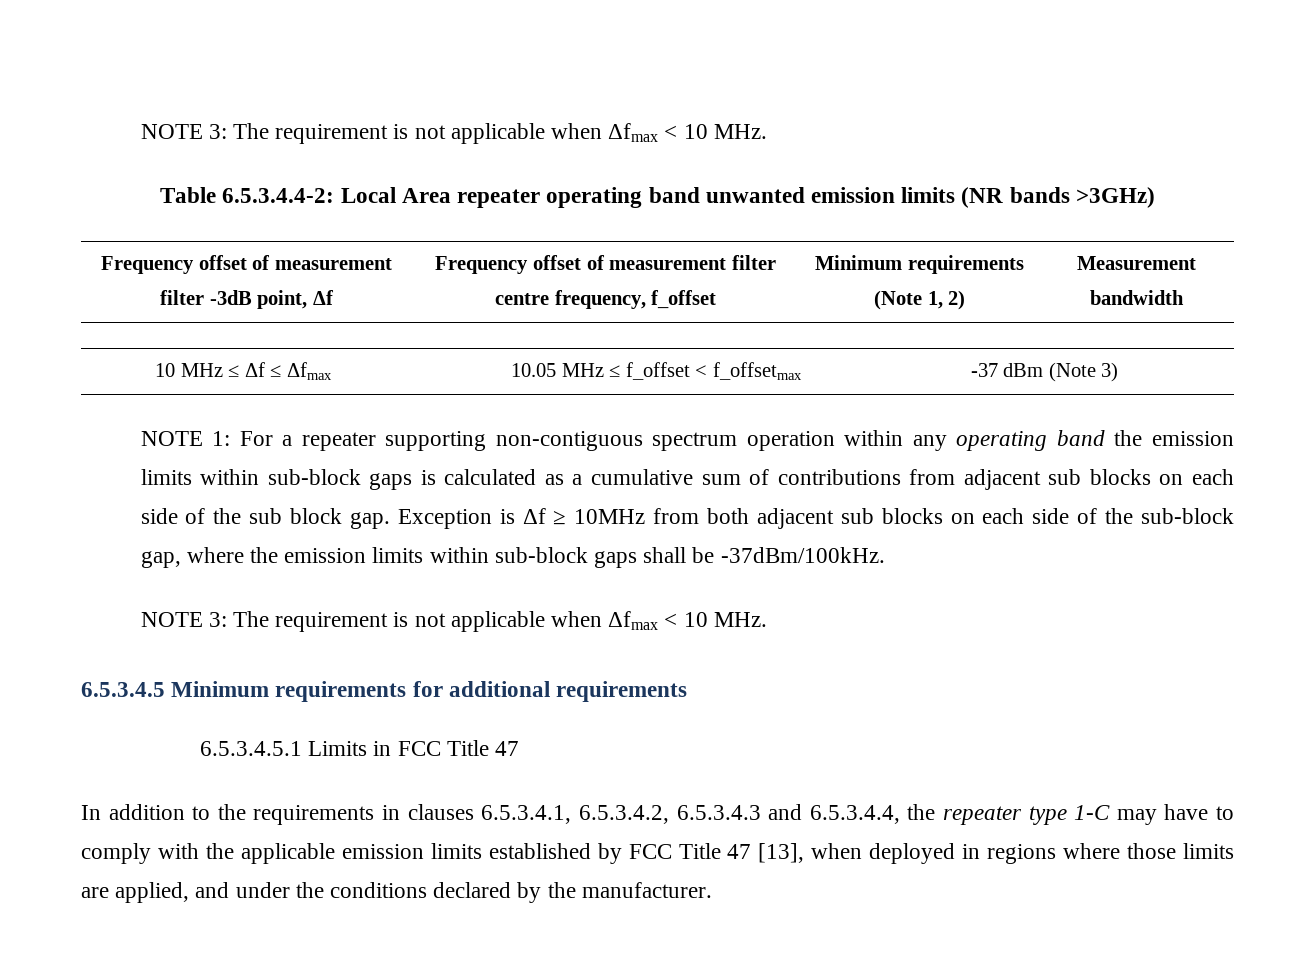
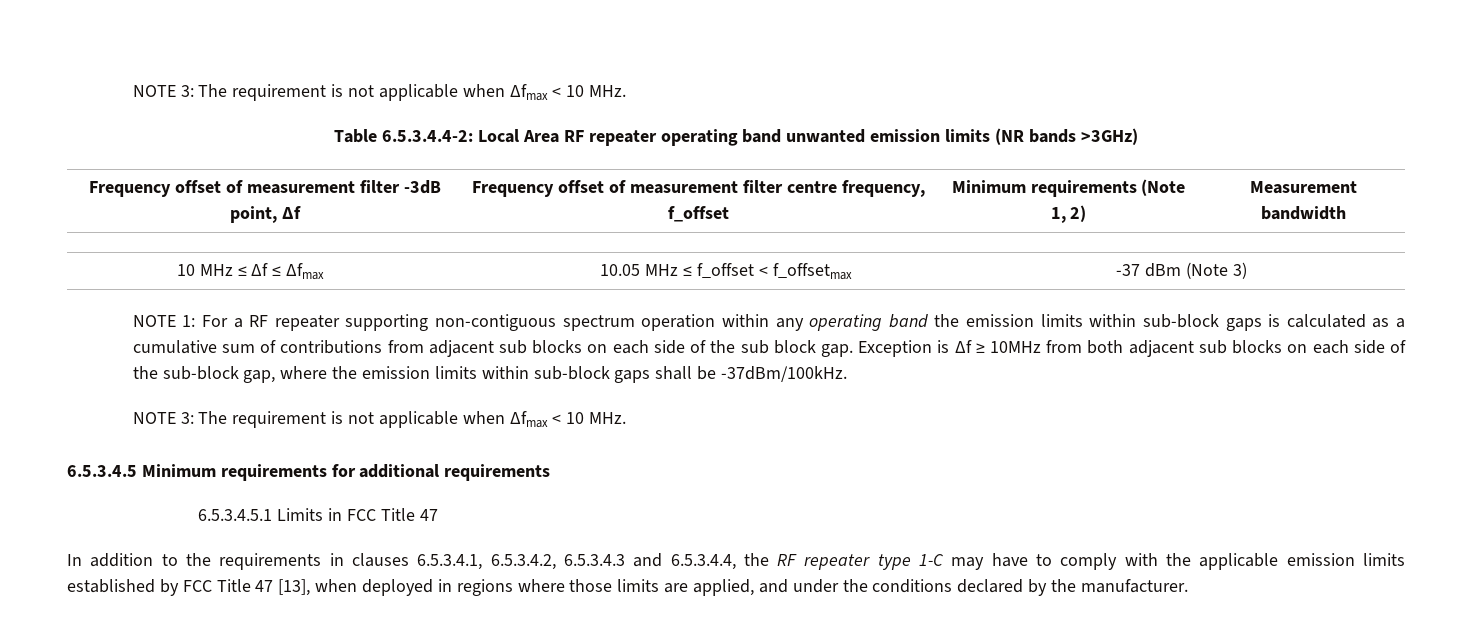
- Table 6.5.3.4.4-2: Local Area repeater operating band unwanted emission limits (NR bands >3GHz)
+ Table 6.5.3.4.4-2: Local Area RF repeater operating band unwanted emission limits (NR bands >3GHz)
- NOTE 1: For a repeater supporting non-contiguous spectrum operation within any operating band the emission limits within sub-block gaps is calculated as a cumulative sum of contributions from adjacent sub blocks on each side of the sub block gap.
+ NOTE 1: For a RF repeater supporting non-contiguous spectrum operation within any operating band the emission limits within sub-block gaps is calculated as a cumulative sum of contributions from adjacent sub blocks on each side of the sub block gap.
- In addition to the requirements in clauses 6.5.3.4.1, 6.5.3.4.2, 6.5.3.4.3 and 6.5.3.4.4, the repeater type 1-C may have to comply with the applicable emission limits established by FCC Title 47 [13], when deployed in regions where those limits are applied, and under the conditions declared by the manufacturer.
+ In addition to the requirements in clauses 6.5.3.4.1, 6.5.3.4.2, 6.5.3.4.3 and 6.5.3.4.4, the RF repeater type 1-C may have to comply with the applicable emission limits established by FCC Title 47 [13], when deployed in regions where those limits are applied, and under the conditions declared by the manufacturer.

